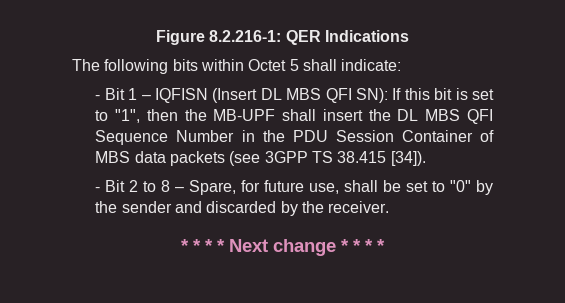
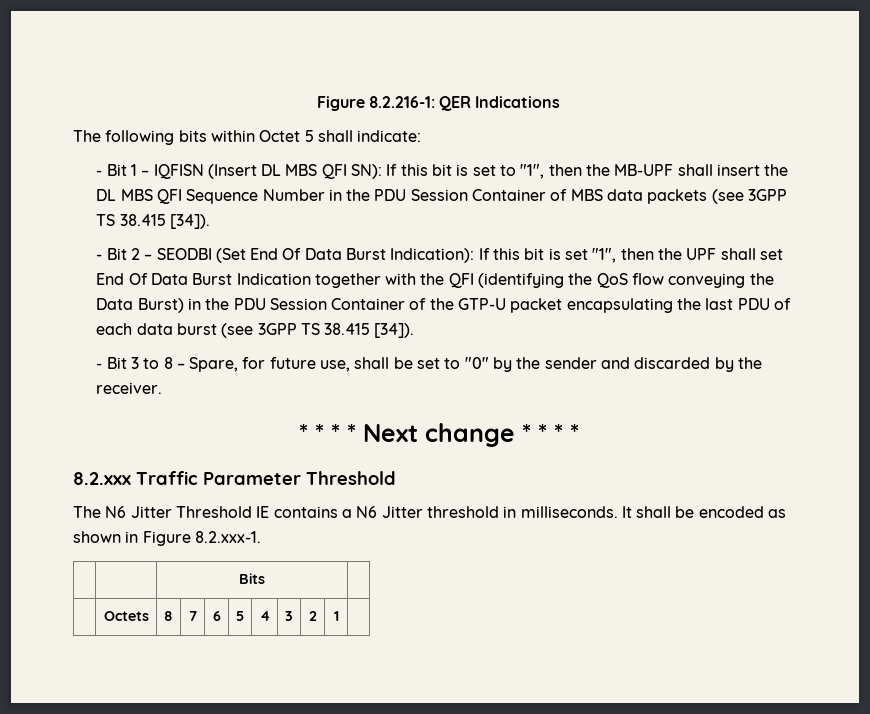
- - Bit 2 to 8 – Spare, for future use, shall be set to "0" by the sender and discarded by the receiver.
+ - Bit 2 – SEODBI (Set End Of Data Burst Indication): If this bit is set "1", then the UPF shall set End Of Data Burst Indication together with the QFI (identifying the QoS flow conveying the Data Burst) in the PDU Session Container of the GTP-U packet encapsulating the last PDU of each data burst (see 3GPP TS 38.415 [34]).
+ - Bit 3 to 8 – Spare, for future use, shall be set to "0" by the sender and discarded by the receiver.
+ 8.2.xxx Traffic Parameter Threshold
+ The N6 Jitter Threshold IE contains a N6 Jitter threshold in milliseconds. It shall be encoded as shown in Figure 8.2.xxx-1.
+ | | Bits |
+ | Octets | 8 | 7 | 6 | 5 | 4 | 3 | 2 | 1 |

